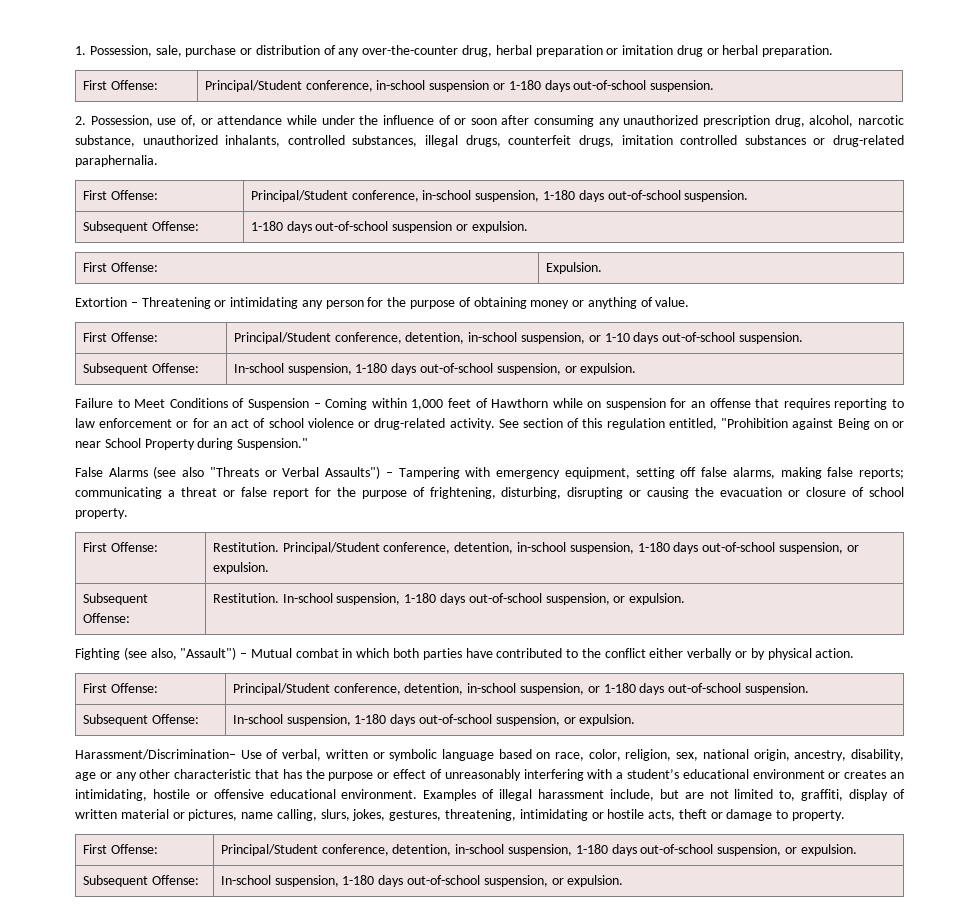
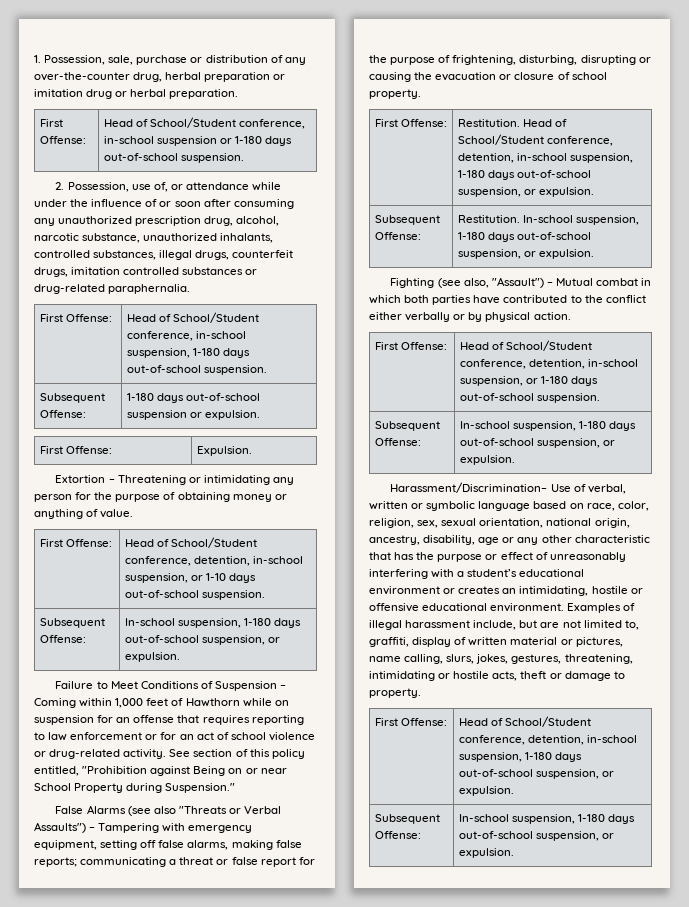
- First Offense: | Principal/Student conference, in-school suspension or 1-180 days out-of-school suspension.
+ First Offense: | Head of School/Student conference, in-school suspension or 1-180 days out-of-school suspension.
- First Offense: | Principal/Student conference, in-school suspension, 1-180 days out-of-school suspension.
+ First Offense: | Head of School/Student conference, in-school suspension, 1-180 days out-of-school suspension.
- First Offense: | Principal/Student conference, detention, in-school suspension, or 1-10 days out-of-school suspension.
+ First Offense: | Head of School/Student conference, detention, in-school suspension, or 1-10 days out-of-school suspension.
- See section of this regulation entitled, "Prohibition against Being on or near School Property during Suspension."
+ See section of this policy entitled, "Prohibition against Being on or near School Property during Suspension."
- First Offense: | Restitution. Principal/Student conference, detention, in-school suspension, 1-180 days out-of-school suspension, or expulsion.
+ First Offense: | Restitution. Head of School/Student conference, detention, in-school suspension, 1-180 days out-of-school suspension, or expulsion.
- First Offense: | Principal/Student conference, detention, in-school suspension, or 1-180 days out-of-school suspension.
+ First Offense: | Head of School/Student conference, detention, in-school suspension, or 1-180 days out-of-school suspension.
- Harassment/Discrimination– Use of verbal, written or symbolic language based on race, color, religion, sex, national origin, ancestry, disability, age or any other characteristic that has the purpose or effect of unreasonably interfering with a student’s educational environment or creates an intimidating, hostile or offensive educational environment.
+ Harassment/Discrimination– Use of verbal, written or symbolic language based on race, color, religion, sex, sexual orientation, national origin, ancestry, disability, age or any other characteristic that has the purpose or effect of unreasonably interfering with a student’s educational environment or creates an intimidating, hostile or offensive educational environment.
- First Offense: | Principal/Student conference, detention, in-school suspension, 1-180 days out-of-school suspension, or expulsion.
+ First Offense: | Head of School/Student conference, detention, in-school suspension, 1-180 days out-of-school suspension, or expulsion.

